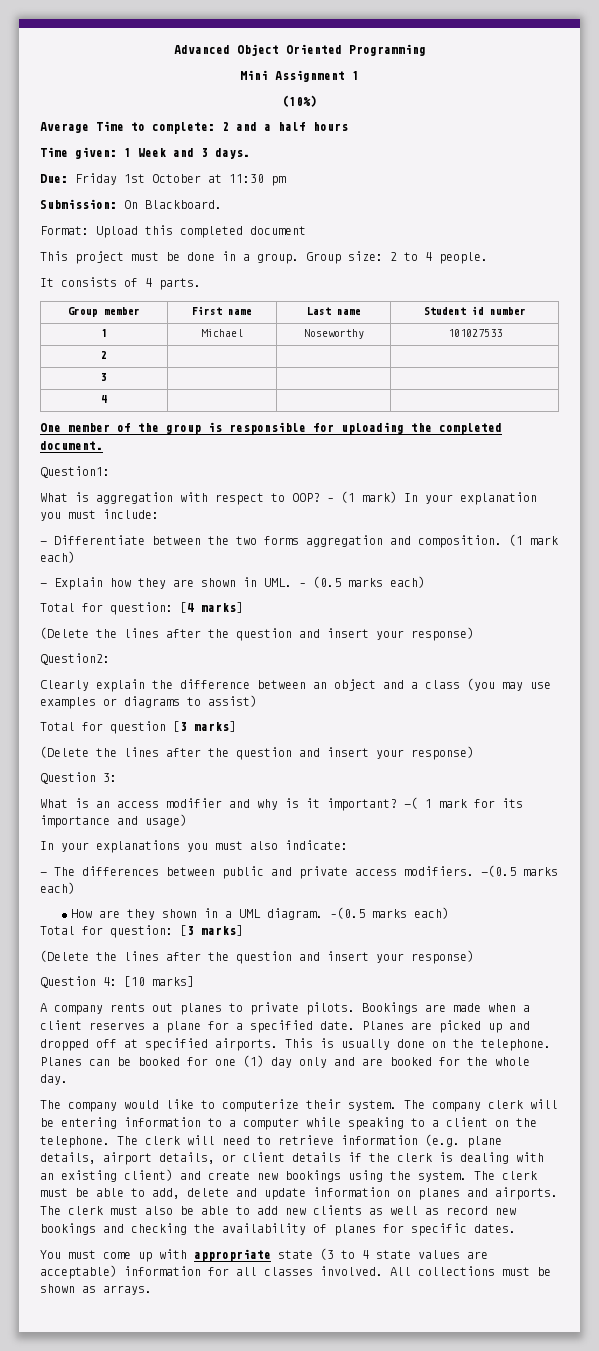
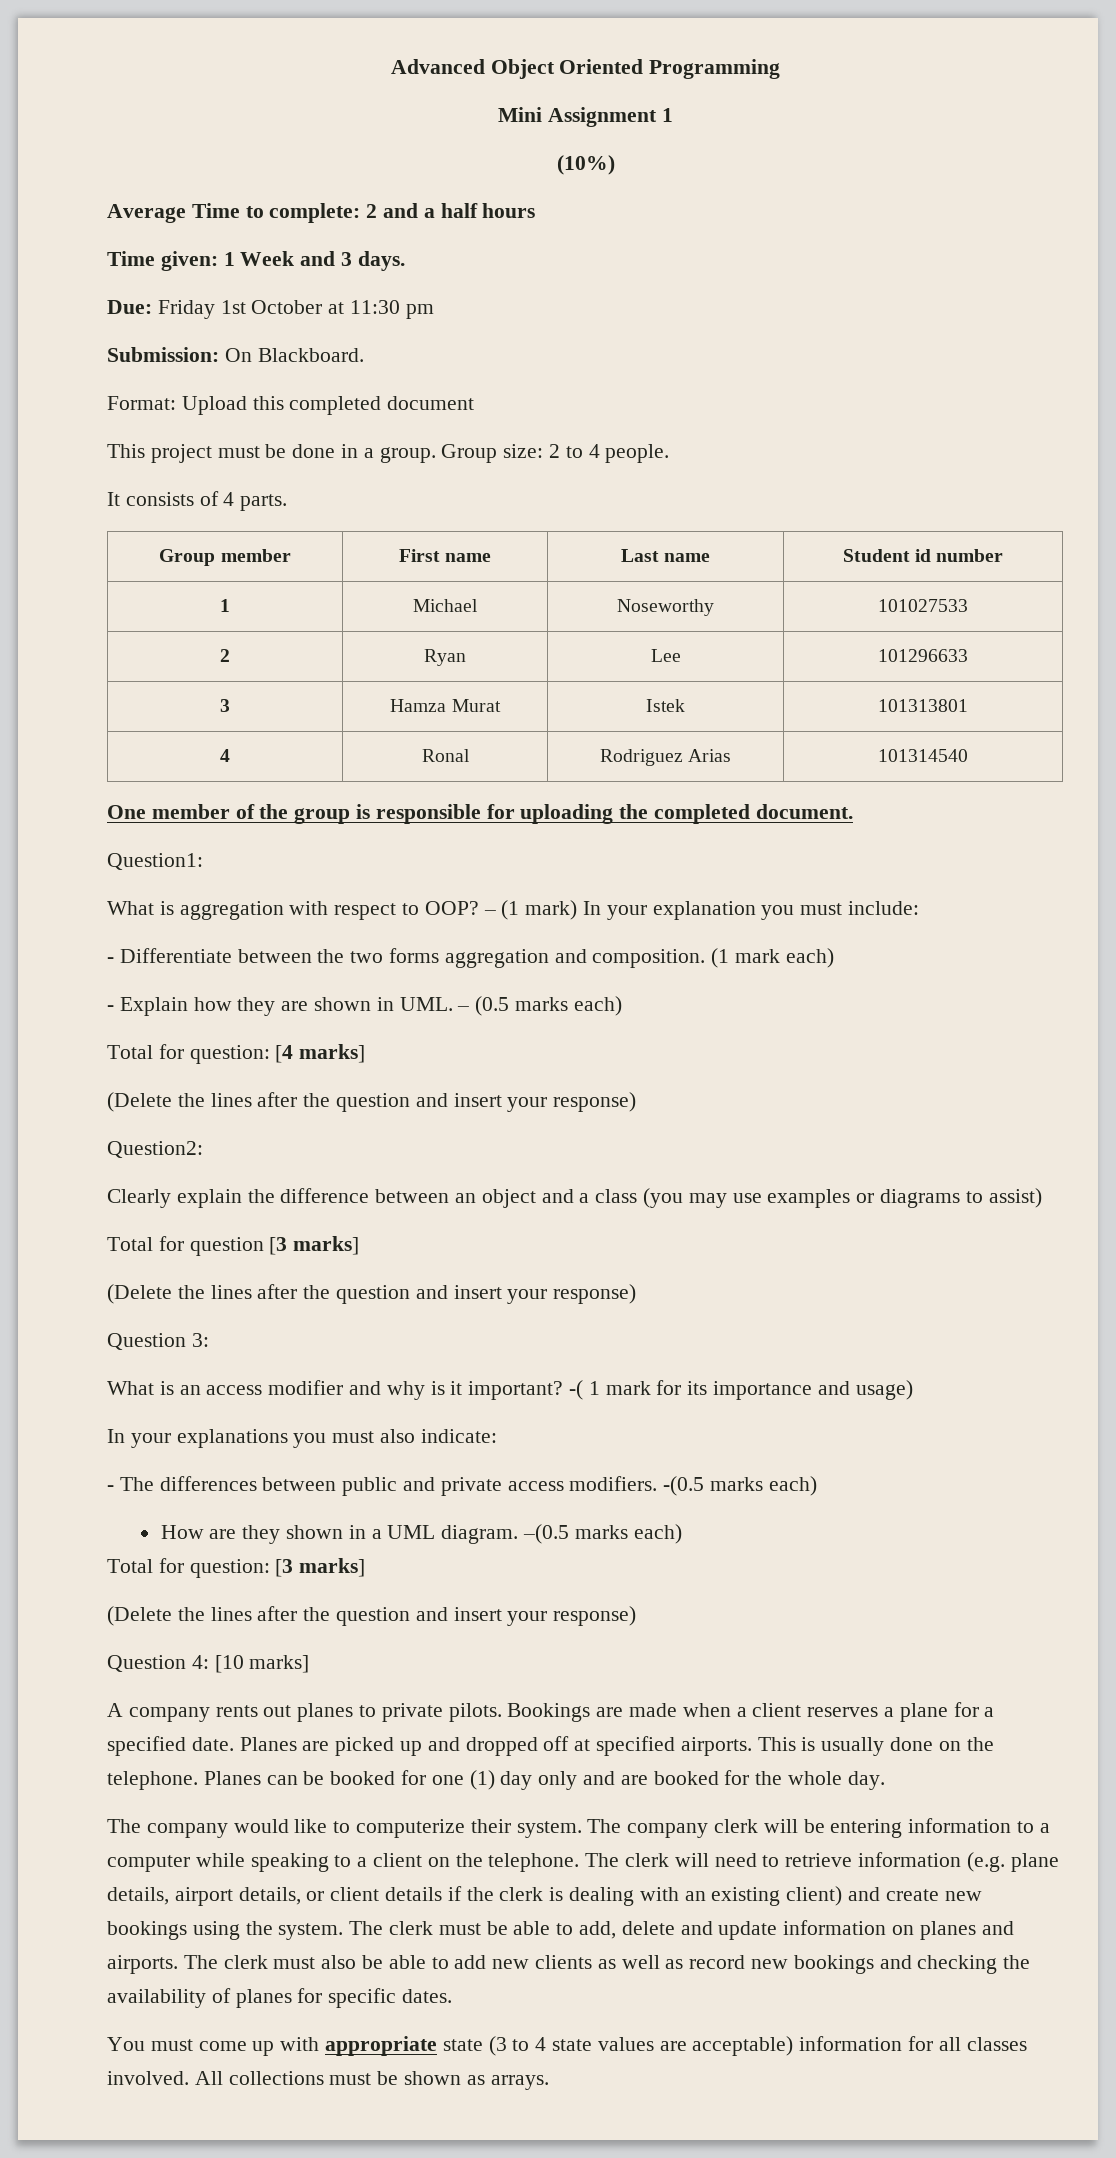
- 2 | | |
- 3 | | |
- 4 | | |
+ 2 | Ryan | Lee | 101296633
+ 3 | Hamza Murat | Istek | 101313801
+ 4 | Ronal | Rodriguez Arias | 101314540

